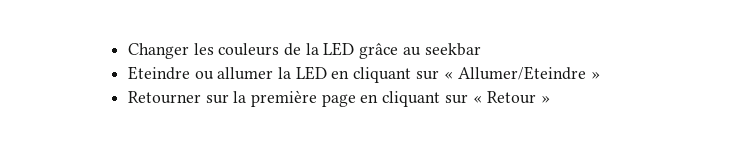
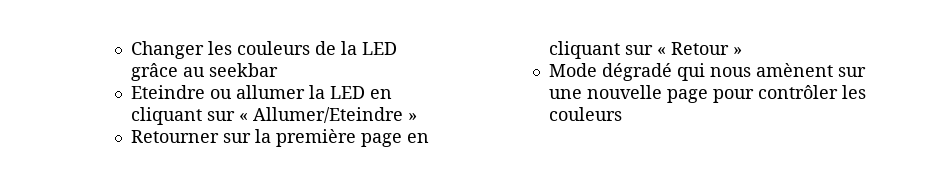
+ Mode dégradé qui nous amènent sur une nouvelle page pour contrôler les couleurs

